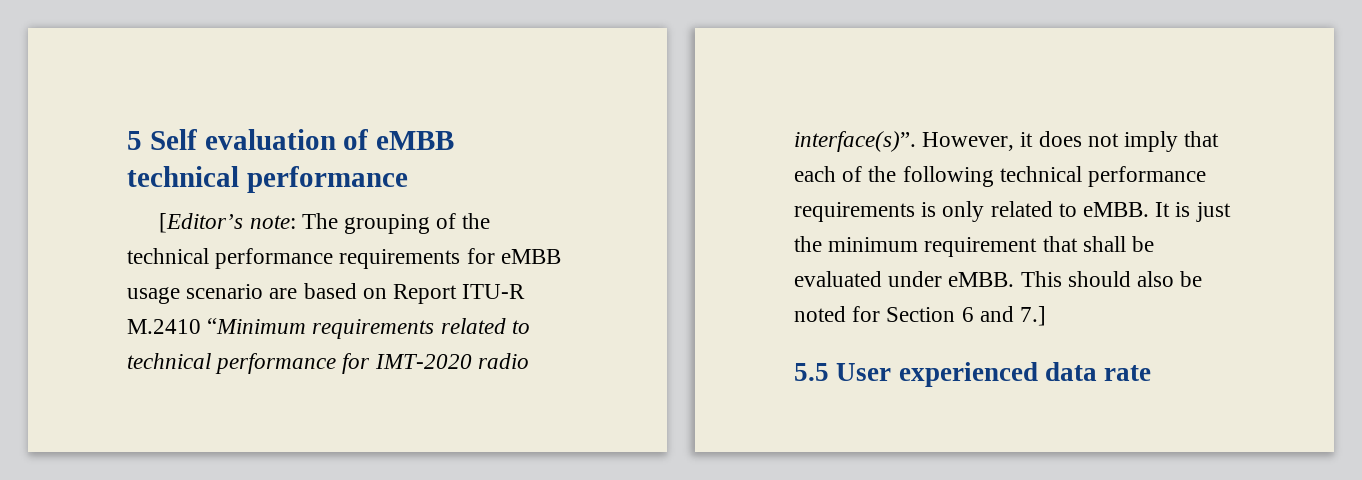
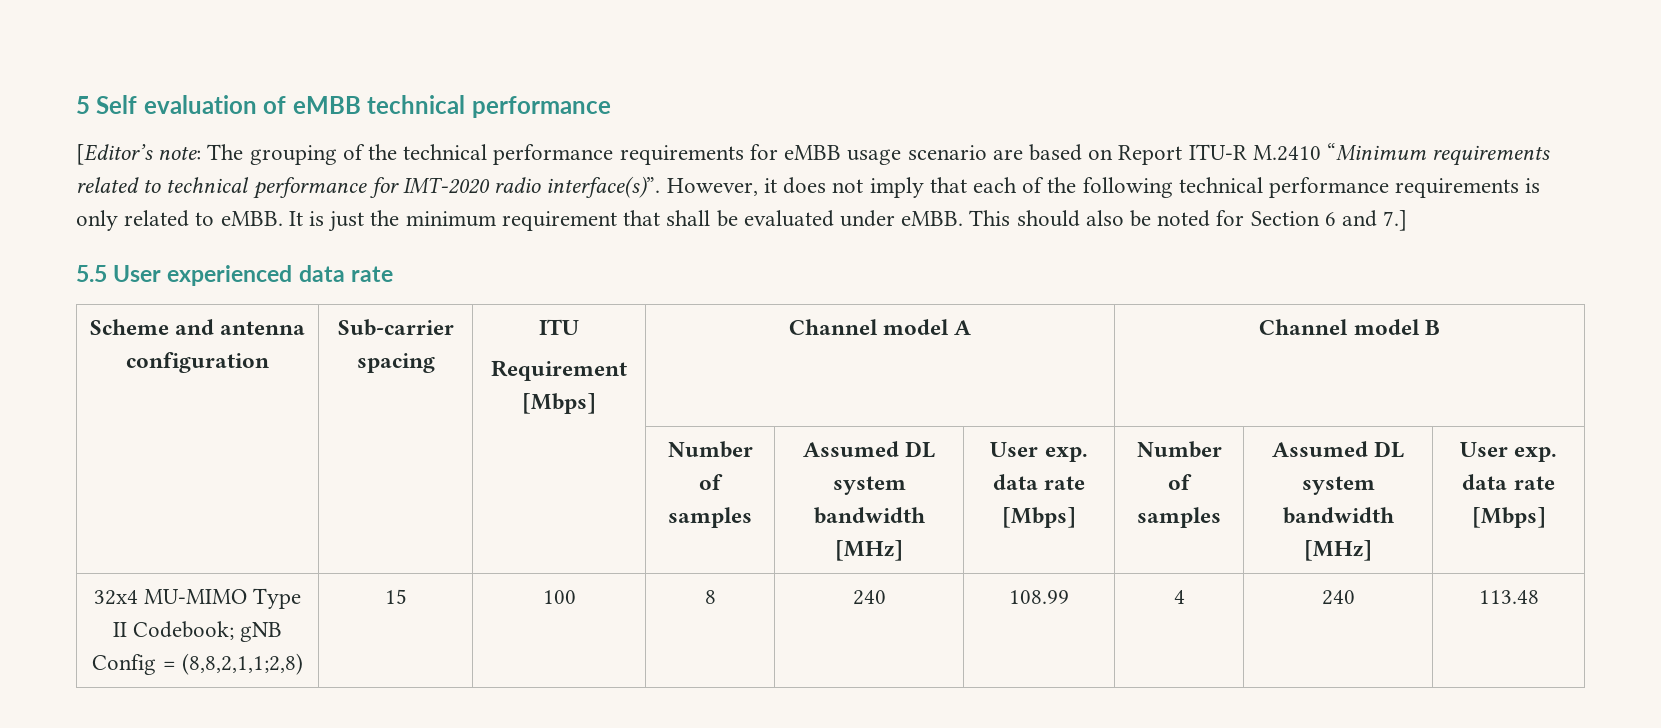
+ Scheme and antenna configuration | Sub-carrier spacing | ITU
+ Requirement [Mbps] | Channel model A | Channel model B
+ | | | Number of samples | Assumed DL system bandwidth [MHz] | User exp. data rate [Mbps] | Number of samples | Assumed DL system bandwidth [MHz] | User exp. data rate [Mbps]
+ 32x4 MU-MIMO Type II Codebook; gNB Config = (8,8,2,1,1;2,8) | 15 | 100 | 8 | 240 | 108.99 | 4 | 240 | 113.48

